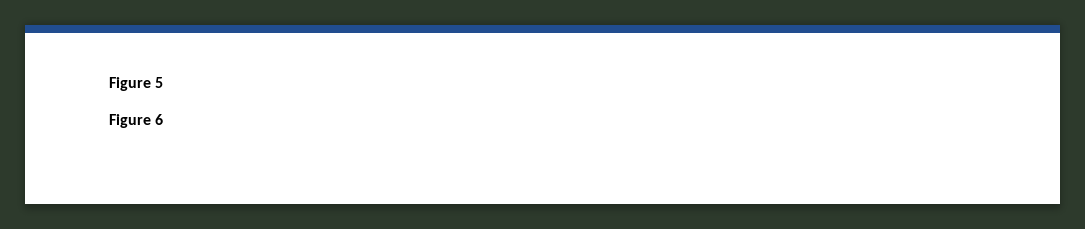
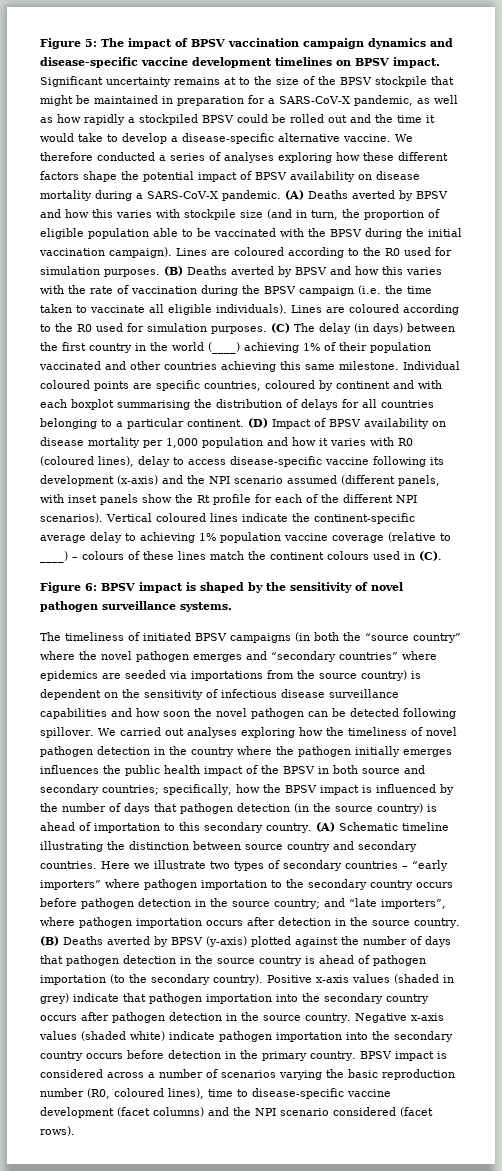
- Figure 5
- Figure 6
+ Figure 5: The impact of BPSV vaccination campaign dynamics and disease-specific vaccine development timelines on BPSV impact. Significant uncertainty remains at to the size of the BPSV stockpile that might be maintained in preparation for a SARS-CoV-X pandemic, as well as how rapidly a stockpiled BPSV could be rolled out and the time it would take to develop a disease-specific alternative vaccine. We therefore conducted a series of analyses exploring how these different factors shape the potential impact of BPSV availability on disease mortality during a SARS-CoV-X pandemic. (A) Deaths averted by BPSV and how this varies with stockpile size (and in turn, the proportion of eligible population able to be vaccinated with the BPSV during the initial vaccination campaign). Lines are coloured according to the R0 used for simulation purposes. (B) Deaths averted by BPSV and how this varies with the rate of vaccination during the BPSV campaign (i.e. the time taken to vaccinate all eligible individuals). Lines are coloured according to the R0 used for simulation purposes. (C) The delay (in days) between the first country in the world (____) achieving 1% of their population vaccinated and other countries achieving this same milestone. Individual coloured points are specific countries, coloured by continent and with each boxplot summarising the distribution of delays for all countries belonging to a particular continent. (D) Impact of BPSV availability on disease mortality per 1,000 population and how it varies with R0 (coloured lines), delay to access disease-specific vaccine following its development (x-axis) and the NPI scenario assumed (different panels, with inset panels show the Rt profile for each of the different NPI scenarios). Vertical coloured lines indicate the continent-specific average delay to achieving 1% population vaccine coverage (relative to ____) – colours of these lines match the continent colours used in (C).
+ Figure 6: BPSV impact is shaped by the sensitivity of novel pathogen surveillance systems.
+ The timeliness of initiated BPSV campaigns (in both the “source country” where the novel pathogen emerges and “secondary countries” where epidemics are seeded via importations from the source country) is dependent on the sensitivity of infectious disease surveillance capabilities and how soon the novel pathogen can be detected following spillover. We carried out analyses exploring how the timeliness of novel pathogen detection in the country where the pathogen initially emerges influences the public health impact of the BPSV in both source and secondary countries; specifically, how the BPSV impact is influenced by the number of days that pathogen detection (in the source country) is ahead of importation to this secondary country. (A) Schematic timeline illustrating the distinction between source country and secondary countries. Here we illustrate two types of secondary countries – “early importers” where pathogen importation to the secondary country occurs before pathogen detection in the source country; and “late importers”, where pathogen importation occurs after detection in the source country. (B) Deaths averted by BPSV (y-axis) plotted against the number of days that pathogen detection in the source country is ahead of pathogen importation (to the secondary country). Positive x-axis values (shaded in grey) indicate that pathogen importation into the secondary country occurs after pathogen detection in the source country. Negative x-axis values (shaded white) indicate pathogen importation into the secondary country occurs before detection in the primary country. BPSV impact is considered across a number of scenarios varying the basic reproduction number (R0, coloured lines), time to disease-specific vaccine development (facet columns) and the NPI scenario considered (facet rows).

